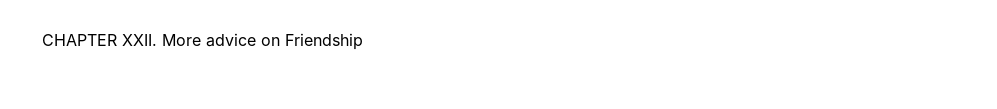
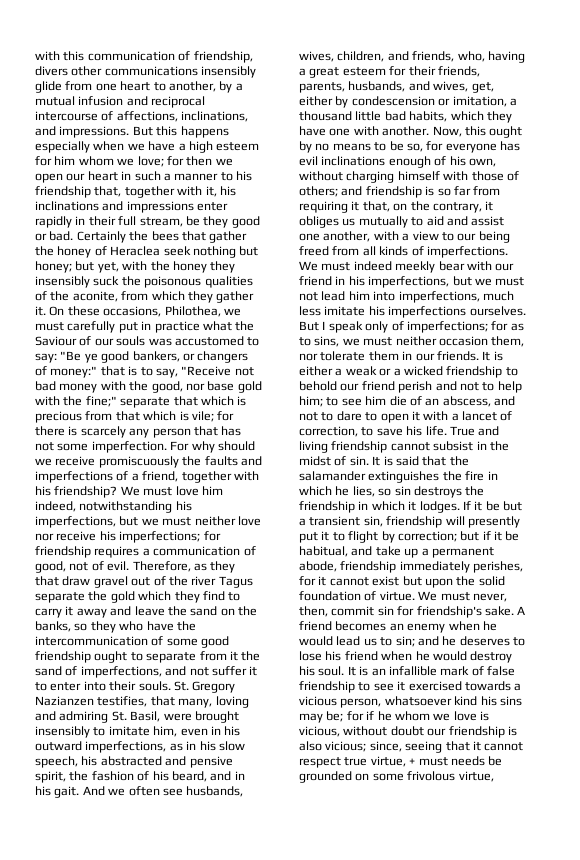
- CHAPTER XXII. More advice on Friendship
+ with this communication of friendship, divers other communications insensibly glide from one heart to another, by a mutual infusion and reciprocal intercourse of affections, inclinations, and impressions. But this happens especially when we have a high esteem for him whom we love; for then we open our heart in such a manner to his friendship that, together with it, his inclinations and impressions enter rapidly in their full stream, be they good or bad. Certainly the bees that gather the honey of Heraclea seek nothing but honey; but yet, with the honey they insensibly suck the poisonous qualities of the aconite, from which they gather it. On these occasions, Philothea, we must carefully put in practice what the Saviour of our souls was accustomed to say: "Be ye good bankers, or changers of money:" that is to say, "Receive not bad money with the good, nor base gold with the fine;" separate that which is precious from that which is vile; for there is scarcely any person that has not some imperfection. For why should we receive promiscuously the faults and imperfections of a friend, together with his friendship? We must love him indeed, notwithstanding his imperfections, but we must neither love nor receive his imperfections; for friendship requires a communication of good, not of evil. Therefore, as they that draw gravel out of the river Tagus separate the gold which they find to carry it away and leave the sand on the banks, so they who have the intercommunication of some good friendship ought to separate from it the sand of imperfections, and not suffer it to enter into their souls. St. Gregory Nazianzen testifies, that many, loving and admiring St. Basil, were brought insensibly to imitate him, even in his outward imperfections, as in his slow speech, his abstracted and pensive spirit, the fashion of his beard, and in his gait. And we often see husbands, wives, children, and friends, who, having a great esteem for their friends, parents, husbands, and wives, get, either by condescension or imitation, a thousand little bad habits, which they have one with another. Now, this ought by no means to be so, for everyone has evil inclinations enough of his own, without charging himself with those of others; and friendship is so far from requiring it that, on the contrary, it obliges us mutually to aid and assist one another, with a view to our being freed from all kinds of imperfections. We must indeed meekly bear with our friend in his imperfections, but we must not lead him into imperfections, much less imitate his imperfections ourselves. But I speak only of imperfections; for as to sins, we must neither occasion them, nor tolerate them in our friends. It is either a weak or a wicked friendship to behold our friend perish and not to help him; to see him die of an abscess, and not to dare to open it with a lancet of correction, to save his life. True and living friendship cannot subsist in the midst of sin. It is said that the salamander extinguishes the fire in which he lies, so sin destroys the friendship in which it lodges. If it be but a transient sin, friendship will presently put it to flight by correction; but if it be habitual, and take up a permanent abode, friendship immediately perishes, for it cannot exist but upon the solid foundation of virtue. We must never, then, commit sin for friendship's sake. A friend becomes an enemy when he would lead us to sin; and he deserves to lose his friend when he would destroy his soul. It is an infallible mark of false friendship to see it exercised towards a vicious person, whatsoever kind his sins may be; for if he whom we love is vicious, without doubt our friendship is also vicious; since, seeing that it cannot respect true virtue, + must needs be grounded on some frivolous virtue,

